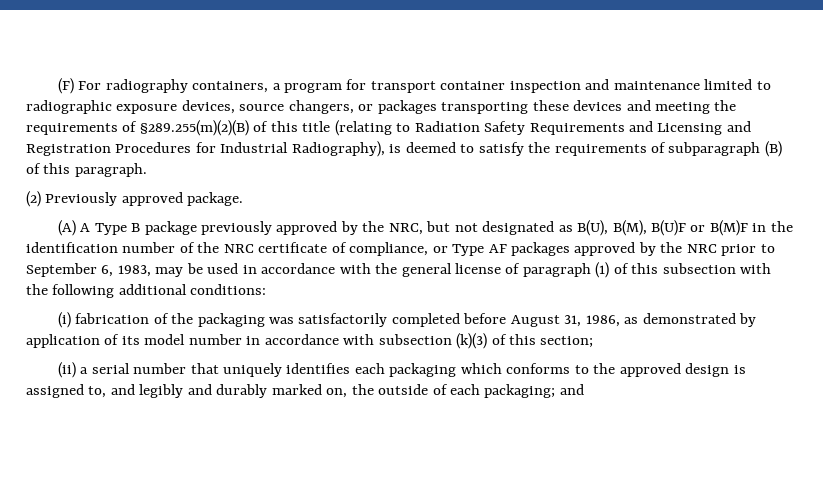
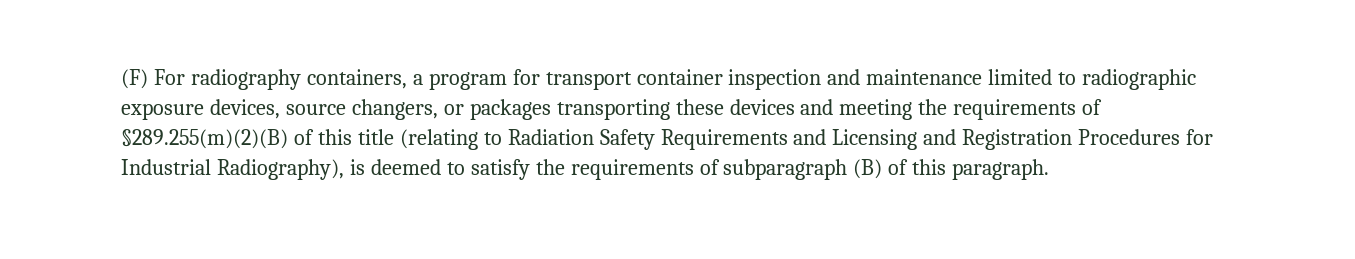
- (2) Previously approved package.
- (A) A Type B package previously approved by the NRC, but not designated as B(U), B(M), B(U)F or B(M)F in the identification number of the NRC certificate of compliance, or Type AF packages approved by the NRC prior to September 6, 1983, may be used in accordance with the general license of paragraph (1) of this subsection with the following additional conditions:
- (i) fabrication of the packaging was satisfactorily completed before August 31, 1986, as demonstrated by application of its model number in accordance with subsection (k)(3) of this section;
- (ii) a serial number that uniquely identifies each packaging which conforms to the approved design is assigned to, and legibly and durably marked on, the outside of each packaging; and

